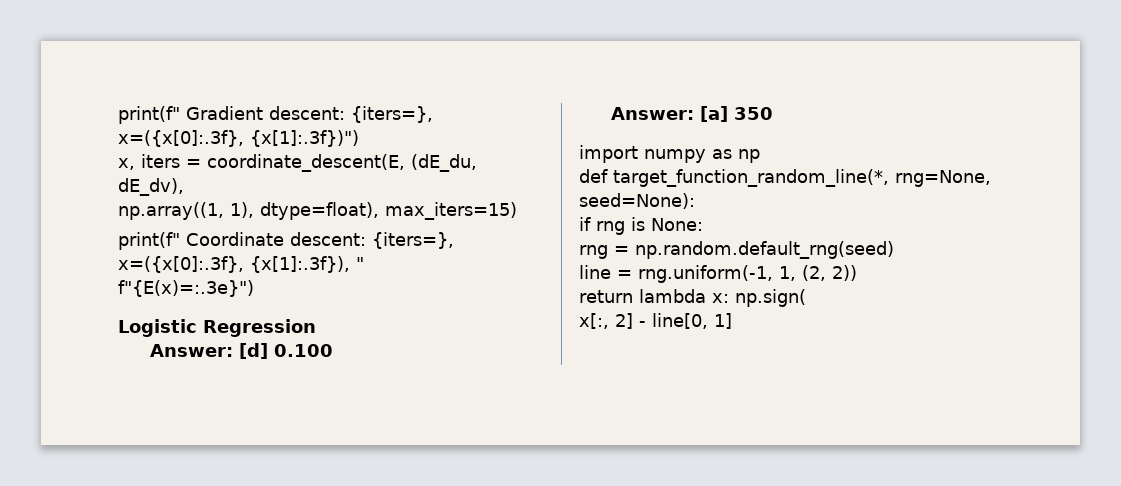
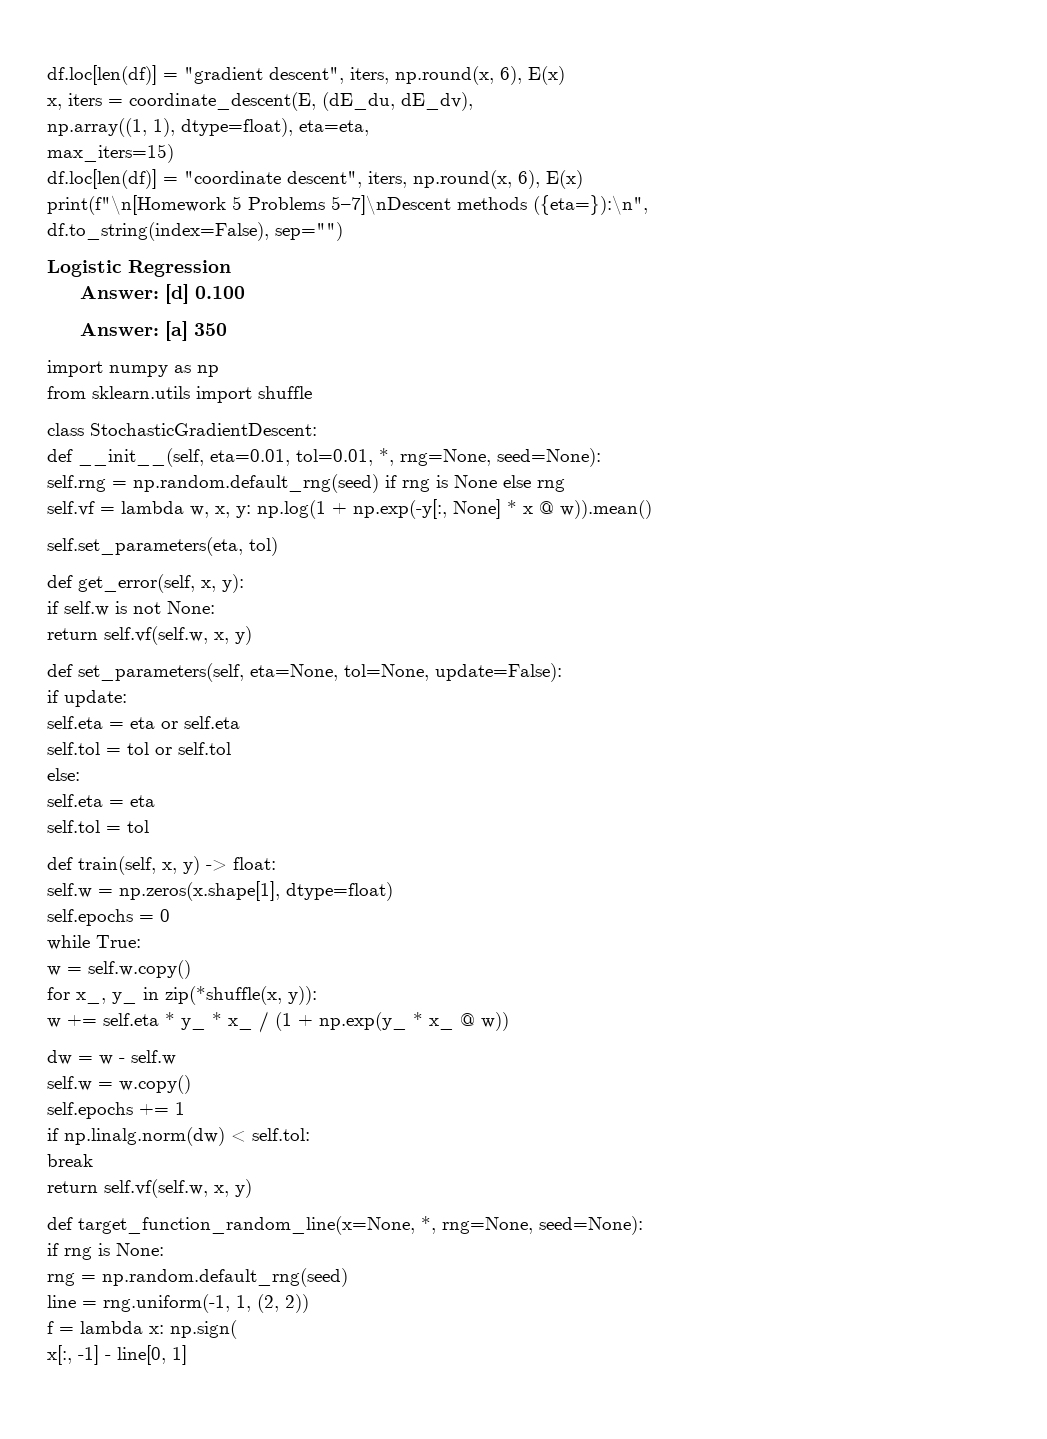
- print(f" Gradient descent: {iters=}, x=({x[0]:.3f}, {x[1]:.3f})")
+ df.loc[len(df)] = "gradient descent", iters, np.round(x, 6), E(x)
- np.array((1, 1), dtype=float), max_iters=15)
+ np.array((1, 1), dtype=float), eta=eta,
+ max_iters=15)
- print(f" Coordinate descent: {iters=}, x=({x[0]:.3f}, {x[1]:.3f}), "
- f"{E(x)=:.3e}")
+ df.loc[len(df)] = "coordinate descent", iters, np.round(x, 6), E(x)
+ print(f"\n[Homework 5 Problems 5–7]\nDescent methods ({eta=}):\n",
+ df.to_string(index=False), sep="")
- def target_function_random_line(*, rng=None, seed=None):
+ from sklearn.utils import shuffle
+ class StochasticGradientDescent:
+ def __init__(self, eta=0.01, tol=0.01, *, rng=None, seed=None):
+ self.rng = np.random.default_rng(seed) if rng is None else rng
+ self.vf = lambda w, x, y: np.log(1 + np.exp(-y[:, None] * x @ w)).mean()
+ self.set_parameters(eta, tol)
+ def get_error(self, x, y):
+ if self.w is not None:
+ return self.vf(self.w, x, y)
+ def set_parameters(self, eta=None, tol=None, update=False):
+ if update:
+ self.eta = eta or self.eta
+ self.tol = tol or self.tol
+ else:
+ self.eta = eta
+ self.tol = tol
+ def train(self, x, y) -> float:
+ self.w = np.zeros(x.shape[1], dtype=float)
+ self.epochs = 0
+ while True:
+ w = self.w.copy()
+ for x_, y_ in zip(*shuffle(x, y)):
+ w += self.eta * y_ * x_ / (1 + np.exp(y_ * x_ @ w))
+ dw = w - self.w
+ self.w = w.copy()
+ self.epochs += 1
+ if np.linalg.norm(dw) < self.tol:
+ break
+ return self.vf(self.w, x, y)
+ def target_function_random_line(x=None, *, rng=None, seed=None):
- return lambda x: np.sign(
+ f = lambda x: np.sign(
- x[:, 2] - line[0, 1]
+ x[:, -1] - line[0, 1]

